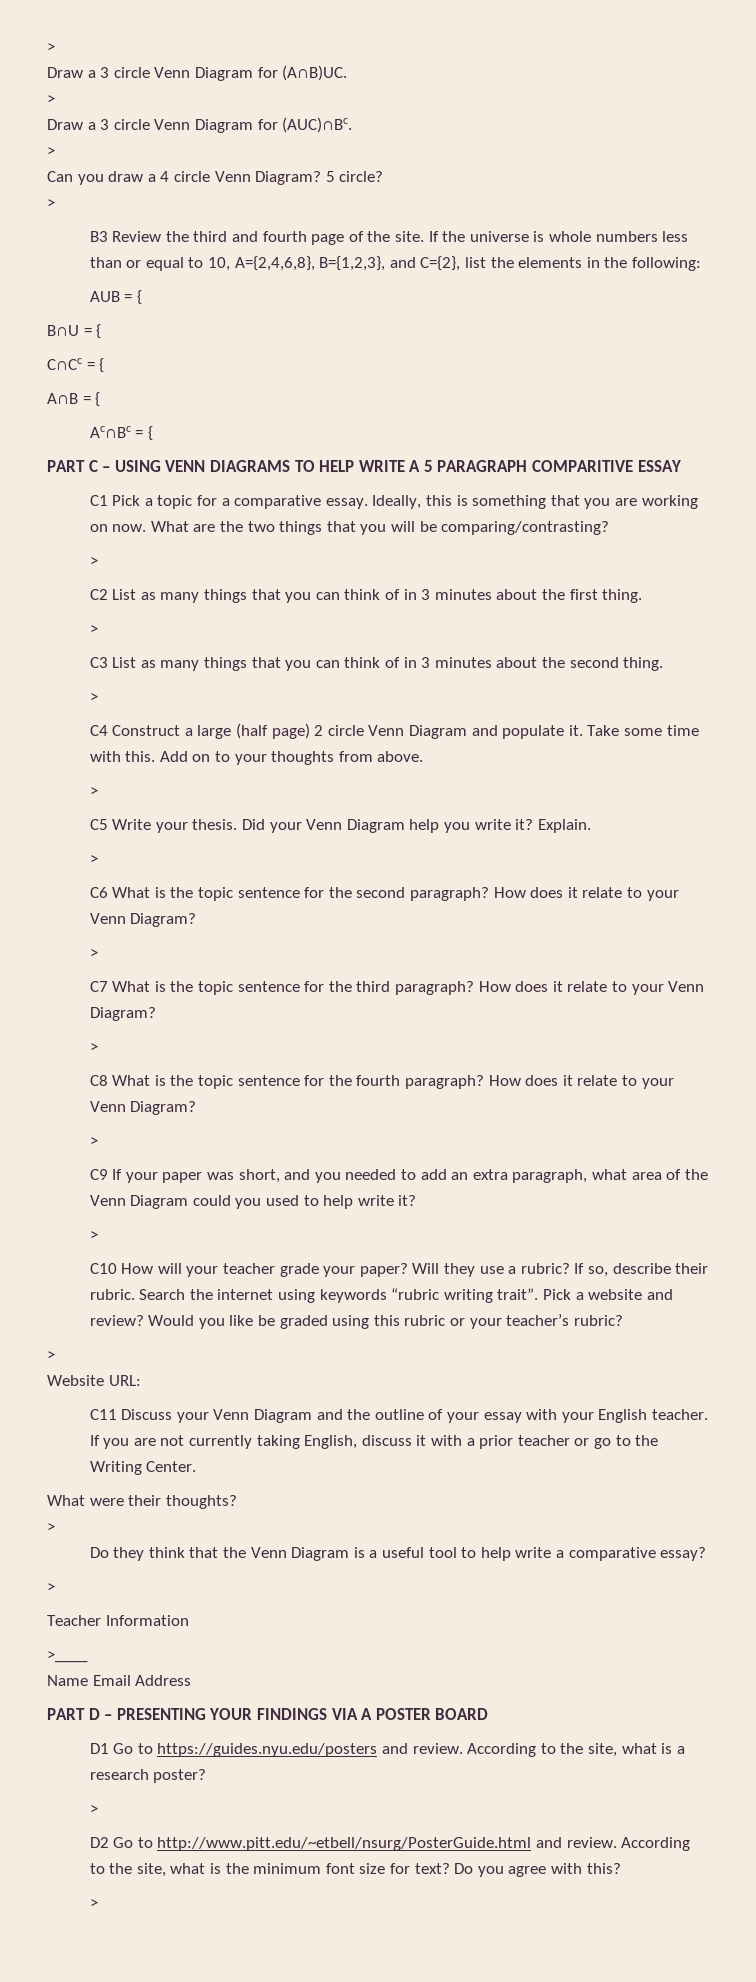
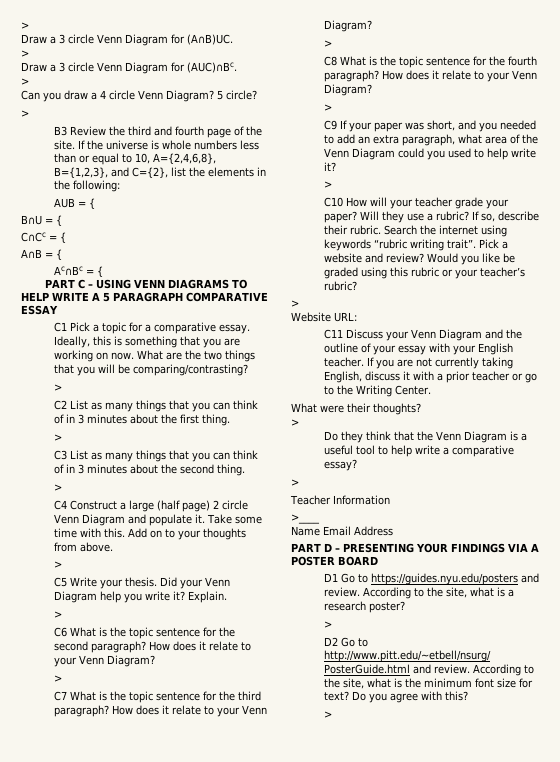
- PART C – USING VENN DIAGRAMS TO HELP WRITE A 5 PARAGRAPH COMPARITIVE ESSAY
+ PART C – USING VENN DIAGRAMS TO HELP WRITE A 5 PARAGRAPH COMPARATIVE ESSAY

